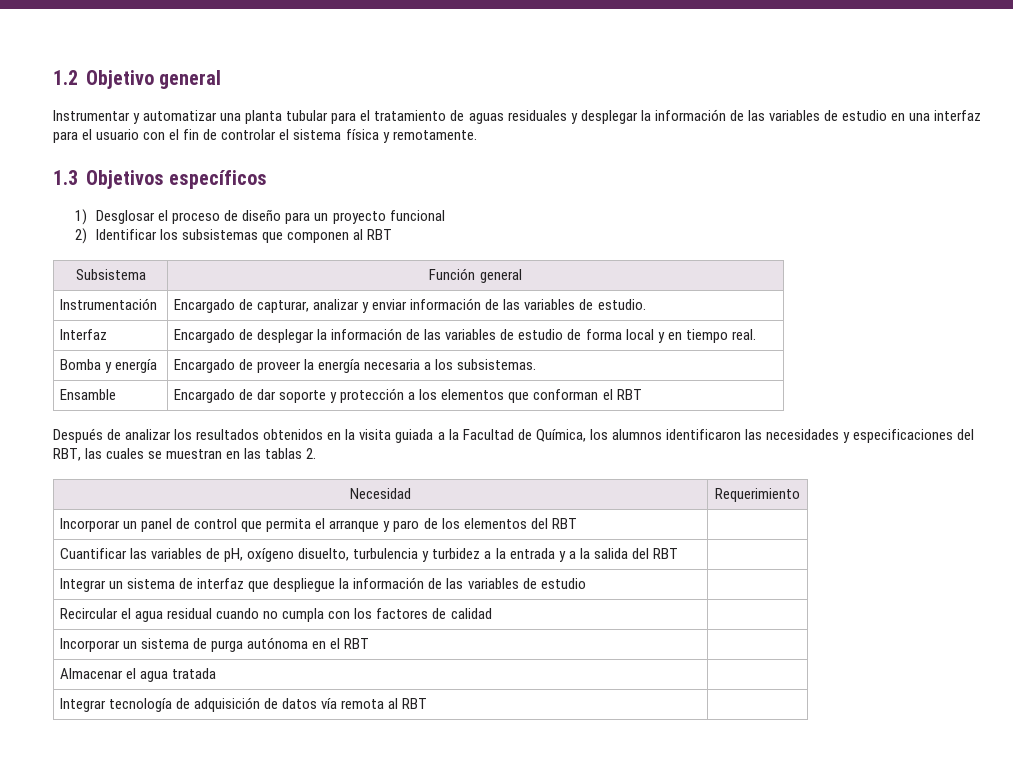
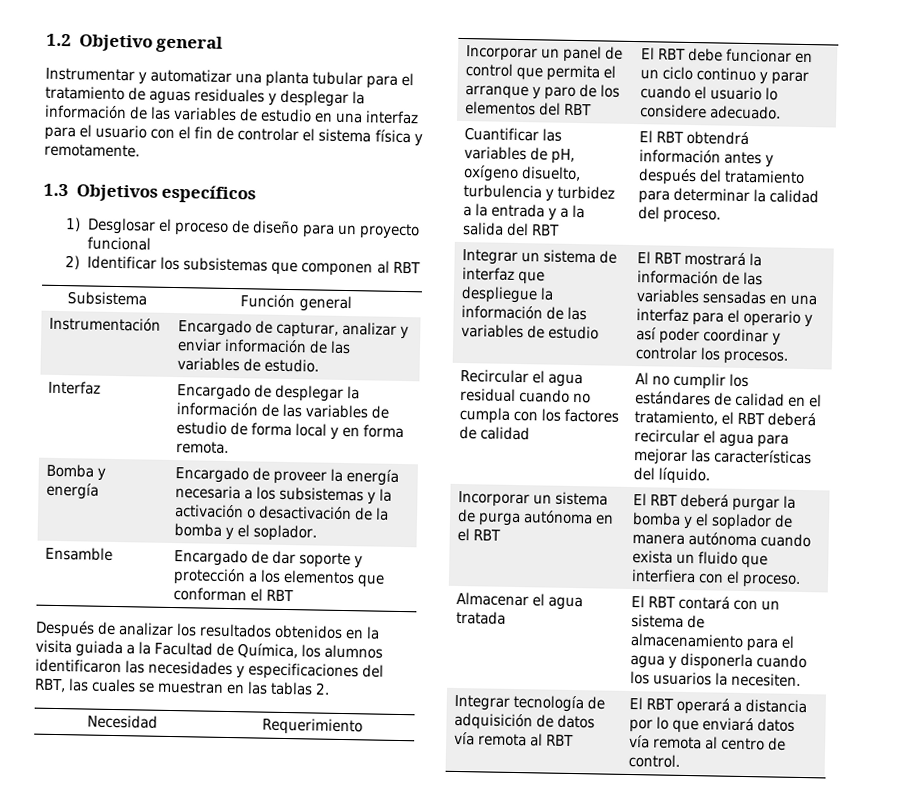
- Interfaz | Encargado de desplegar la información de las variables de estudio de forma local y en tiempo real.
+ Interfaz | Encargado de desplegar la información de las variables de estudio de forma local y en forma remota.
- Bomba y energía | Encargado de proveer la energía necesaria a los subsistemas.
+ Bomba y energía | Encargado de proveer la energía necesaria a los subsistemas y la activación o desactivación de la bomba y el soplador.
- Incorporar un panel de control que permita el arranque y paro de los elementos del RBT |
+ Incorporar un panel de control que permita el arranque y paro de los elementos del RBT | El RBT debe funcionar en un ciclo continuo y parar cuando el usuario lo considere adecuado.
- Cuantificar las variables de pH, oxígeno disuelto, turbulencia y turbidez a la entrada y a la salida del RBT |
+ Cuantificar las variables de pH, oxígeno disuelto, turbulencia y turbidez a la entrada y a la salida del RBT | El RBT obtendrá información antes y después del tratamiento para determinar la calidad del proceso.
- Integrar un sistema de interfaz que despliegue la información de las variables de estudio |
+ Integrar un sistema de interfaz que despliegue la información de las variables de estudio | El RBT mostrará la información de las variables sensadas en una interfaz para el operario y así poder coordinar y controlar los procesos.
- Recircular el agua residual cuando no cumpla con los factores de calidad |
+ Recircular el agua residual cuando no cumpla con los factores de calidad | Al no cumplir los estándares de calidad en el tratamiento, el RBT deberá recircular el agua para mejorar las características del líquido.
- Incorporar un sistema de purga autónoma en el RBT |
- Almacenar el agua tratada |
+ Incorporar un sistema de purga autónoma en el RBT | El RBT deberá purgar la bomba y el soplador de manera autónoma cuando exista un fluido que interfiera con el proceso.
+ Almacenar el agua tratada | El RBT contará con un sistema de almacenamiento para el agua y disponerla cuando los usuarios la necesiten.
- Integrar tecnología de adquisición de datos vía remota al RBT |
+ Integrar tecnología de adquisición de datos vía remota al RBT | El RBT operará a distancia por lo que enviará datos vía remota al centro de control.

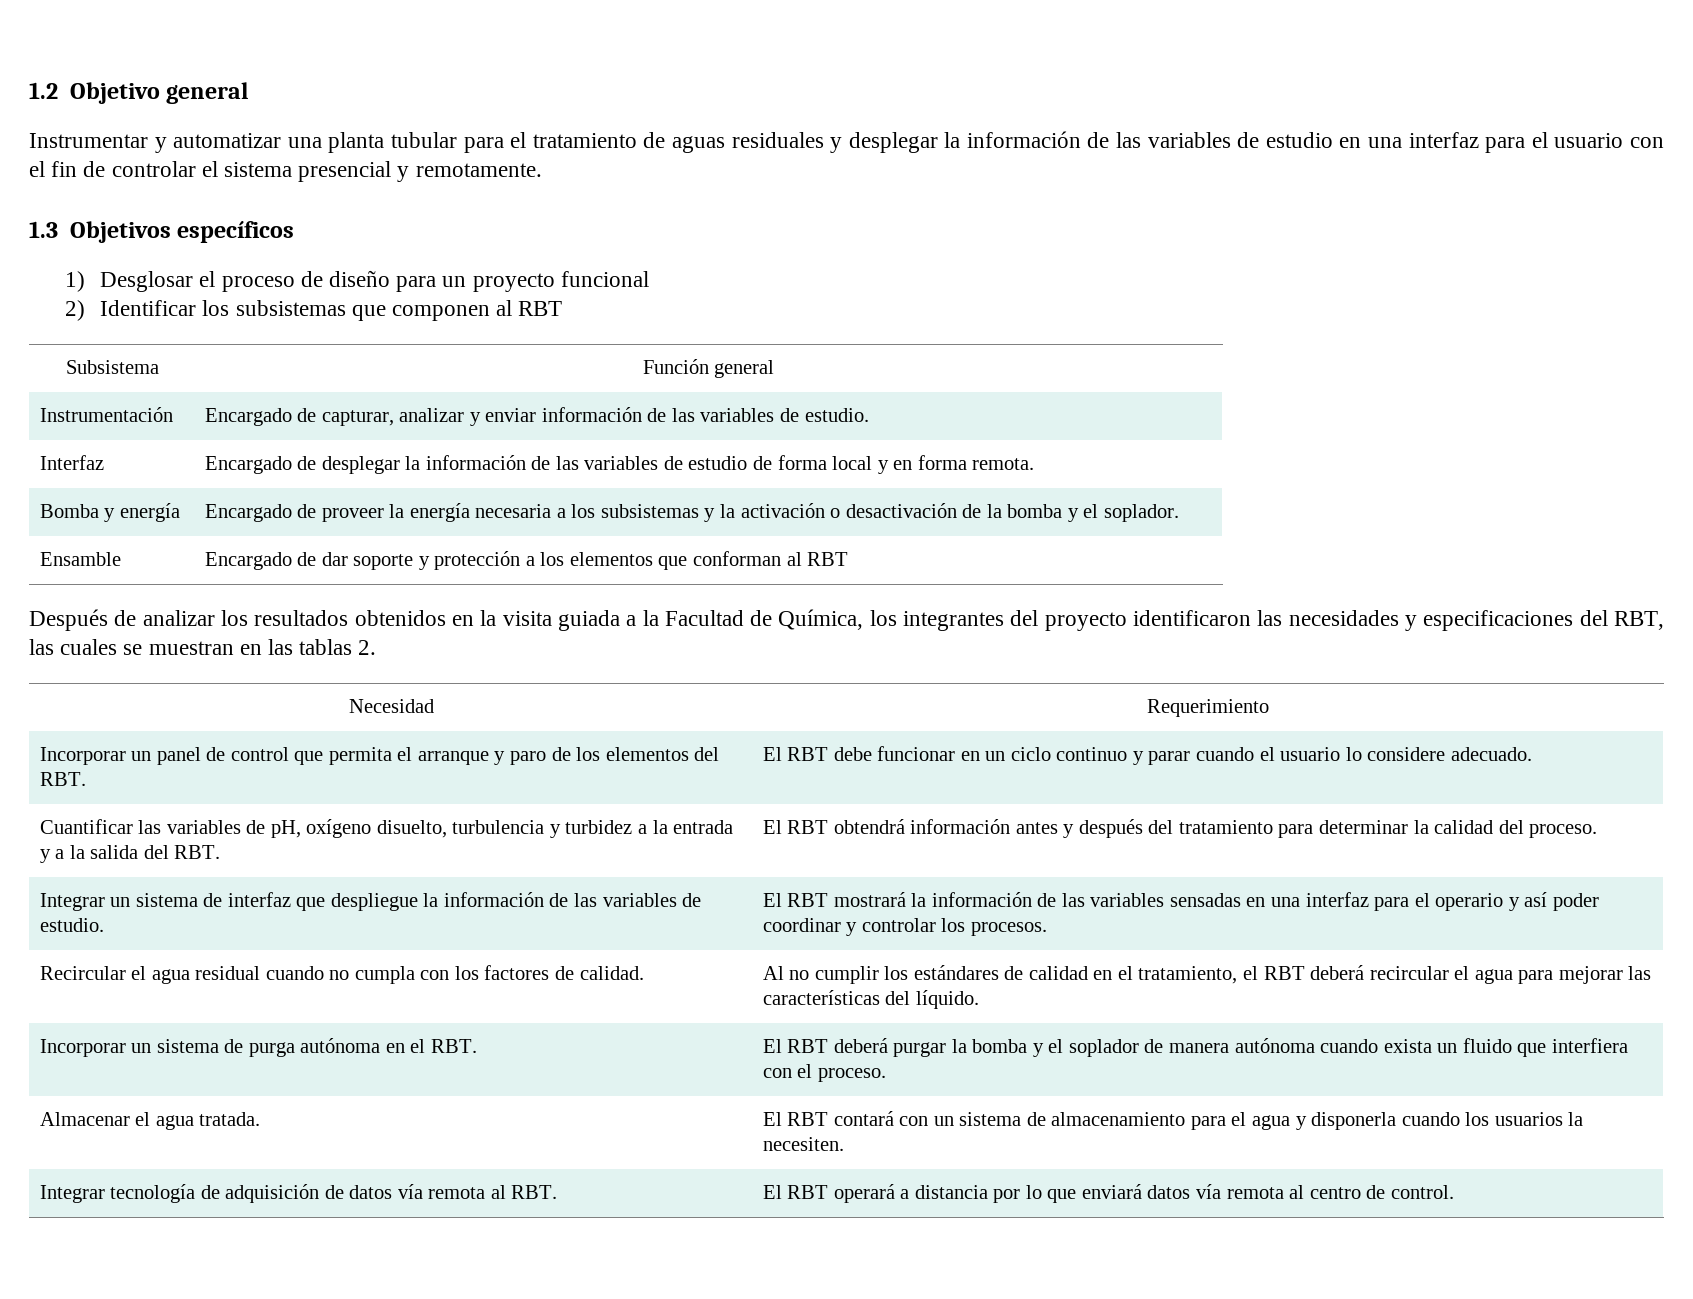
- Instrumentar y automatizar una planta tubular para el tratamiento de aguas residuales y desplegar la información de las variables de estudio en una interfaz para el usuario con el fin de controlar el sistema física y remotamente.
+ Instrumentar y automatizar una planta tubular para el tratamiento de aguas residuales y desplegar la información de las variables de estudio en una interfaz para el usuario con el fin de controlar el sistema presencial y remotamente.
- Ensamble | Encargado de dar soporte y protección a los elementos que conforman el RBT
+ Ensamble | Encargado de dar soporte y protección a los elementos que conforman al RBT
- Después de analizar los resultados obtenidos en la visita guiada a la Facultad de Química, los alumnos identificaron las necesidades y especificaciones del RBT, las cuales se muestran en las tablas 2.
+ Después de analizar los resultados obtenidos en la visita guiada a la Facultad de Química, los integrantes del proyecto identificaron las necesidades y especificaciones del RBT, las cuales se muestran en las tablas 2.
- Incorporar un panel de control que permita el arranque y paro de los elementos del RBT | El RBT debe funcionar en un ciclo continuo y parar cuando el usuario lo considere adecuado.
+ Incorporar un panel de control que permita el arranque y paro de los elementos del RBT. | El RBT debe funcionar en un ciclo continuo y parar cuando el usuario lo considere adecuado.
- Cuantificar las variables de pH, oxígeno disuelto, turbulencia y turbidez a la entrada y a la salida del RBT | El RBT obtendrá información antes y después del tratamiento para determinar la calidad del proceso.
+ Cuantificar las variables de pH, oxígeno disuelto, turbulencia y turbidez a la entrada y a la salida del RBT. | El RBT obtendrá información antes y después del tratamiento para determinar la calidad del proceso.
- Integrar un sistema de interfaz que despliegue la información de las variables de estudio | El RBT mostrará la información de las variables sensadas en una interfaz para el operario y así poder coordinar y controlar los procesos.
+ Integrar un sistema de interfaz que despliegue la información de las variables de estudio. | El RBT mostrará la información de las variables sensadas en una interfaz para el operario y así poder coordinar y controlar los procesos.
- Recircular el agua residual cuando no cumpla con los factores de calidad | Al no cumplir los estándares de calidad en el tratamiento, el RBT deberá recircular el agua para mejorar las características del líquido.
+ Recircular el agua residual cuando no cumpla con los factores de calidad. | Al no cumplir los estándares de calidad en el tratamiento, el RBT deberá recircular el agua para mejorar las características del líquido.
- Incorporar un sistema de purga autónoma en el RBT | El RBT deberá purgar la bomba y el soplador de manera autónoma cuando exista un fluido que interfiera con el proceso.
+ Incorporar un sistema de purga autónoma en el RBT. | El RBT deberá purgar la bomba y el soplador de manera autónoma cuando exista un fluido que interfiera con el proceso.
- Almacenar el agua tratada | El RBT contará con un sistema de almacenamiento para el agua y disponerla cuando los usuarios la necesiten.
+ Almacenar el agua tratada. | El RBT contará con un sistema de almacenamiento para el agua y disponerla cuando los usuarios la necesiten.
- Integrar tecnología de adquisición de datos vía remota al RBT | El RBT operará a distancia por lo que enviará datos vía remota al centro de control.
+ Integrar tecnología de adquisición de datos vía remota al RBT. | El RBT operará a distancia por lo que enviará datos vía remota al centro de control.

